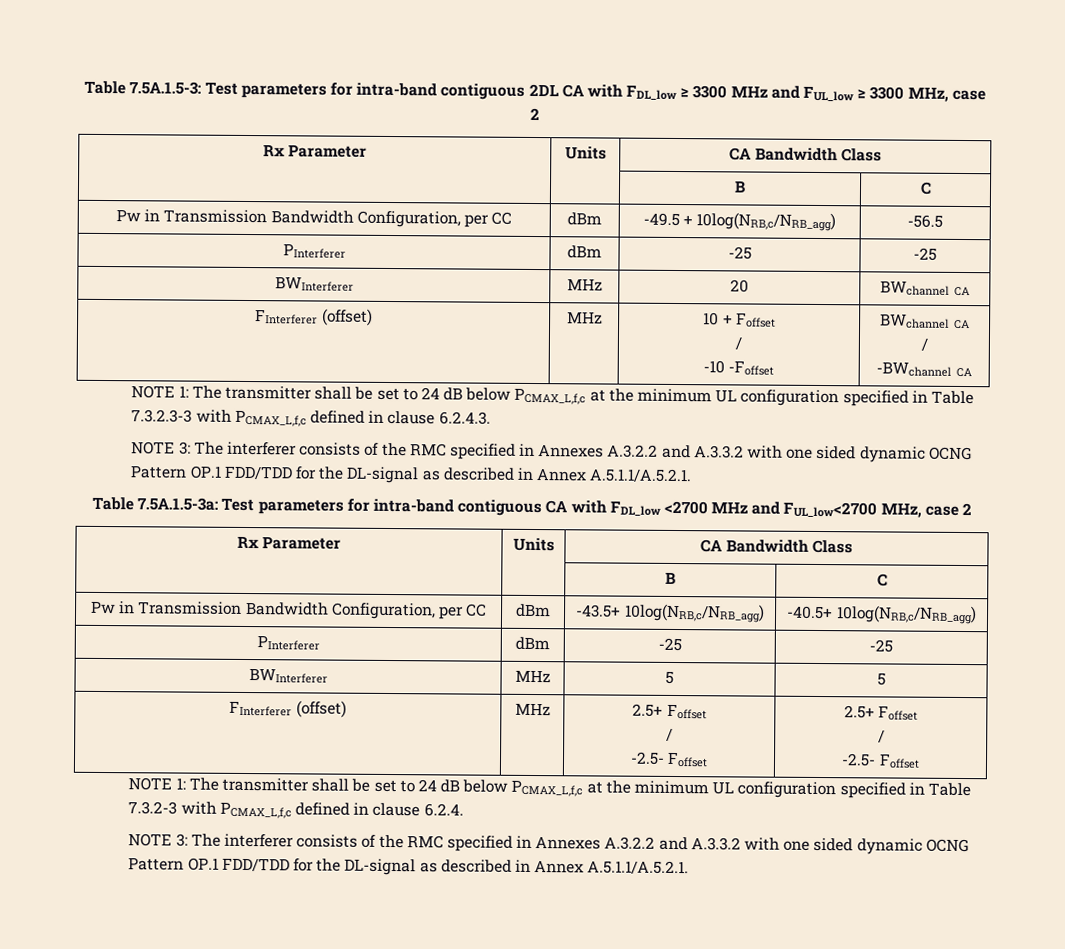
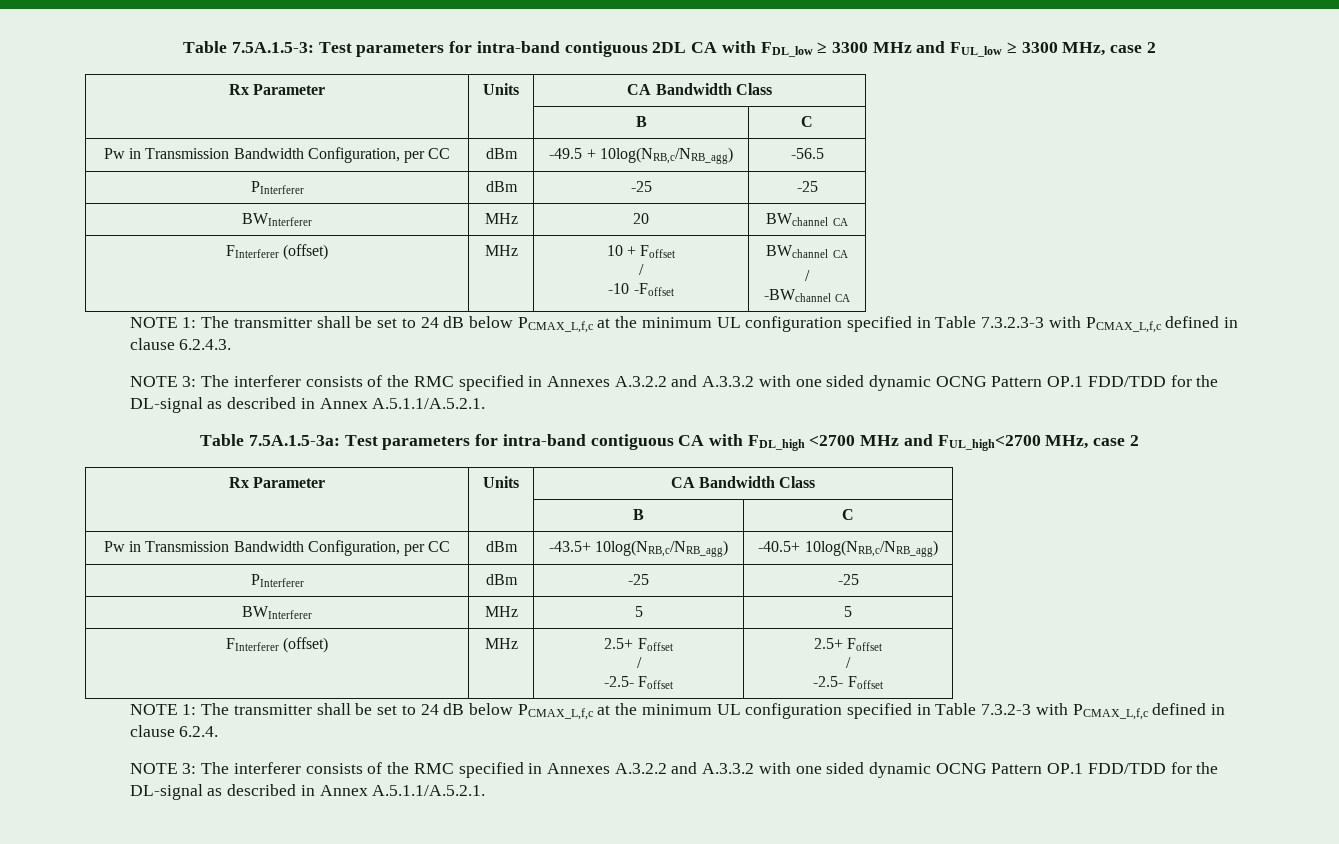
- Table 7.5A.1.5-3a: Test parameters for intra-band contiguous CA with FDL_low <2700 MHz and FUL_low<2700 MHz, case 2
+ Table 7.5A.1.5-3a: Test parameters for intra-band contiguous CA with FDL_high <2700 MHz and FUL_high<2700 MHz, case 2

